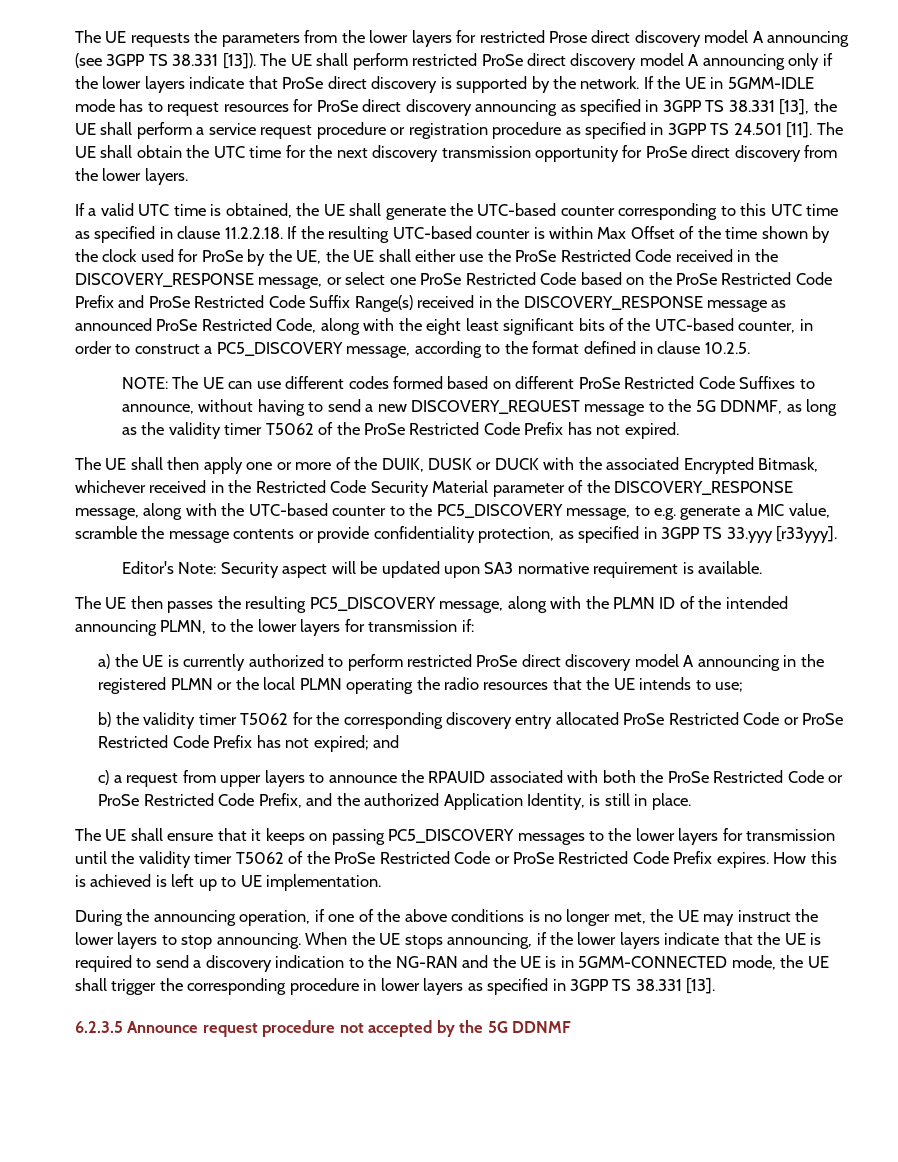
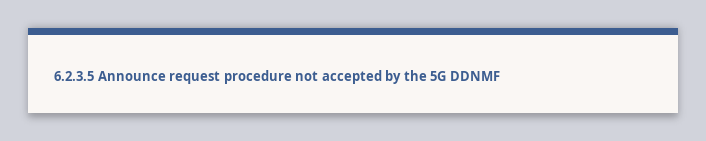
- The UE requests the parameters from the lower layers for restricted Prose direct discovery model A announcing (see 3GPP TS 38.331 [13]). The UE shall perform restricted ProSe direct discovery model A announcing only if the lower layers indicate that ProSe direct discovery is supported by the network. If the UE in 5GMM-IDLE mode has to request resources for ProSe direct discovery announcing as specified in 3GPP TS 38.331 [13], the UE shall perform a service request procedure or registration procedure as specified in 3GPP TS 24.501 [11]. The UE shall obtain the UTC time for the next discovery transmission opportunity for ProSe direct discovery from the lower layers.
- If a valid UTC time is obtained, the UE shall generate the UTC-based counter corresponding to this UTC time as specified in clause 11.2.2.18. If the resulting UTC-based counter is within Max Offset of the time shown by the clock used for ProSe by the UE, the UE shall either use the ProSe Restricted Code received in the DISCOVERY_RESPONSE message, or select one ProSe Restricted Code based on the ProSe Restricted Code Prefix and ProSe Restricted Code Suffix Range(s) received in the DISCOVERY_RESPONSE message as announced ProSe Restricted Code, along with the eight least significant bits of the UTC-based counter, in order to construct a PC5_DISCOVERY message, according to the format defined in clause 10.2.5.
- NOTE: The UE can use different codes formed based on different ProSe Restricted Code Suffixes to announce, without having to send a new DISCOVERY_REQUEST message to the 5G DDNMF, as long as the validity timer T5062 of the ProSe Restricted Code Prefix has not expired.
- The UE shall then apply one or more of the DUIK, DUSK or DUCK with the associated Encrypted Bitmask, whichever received in the Restricted Code Security Material parameter of the DISCOVERY_RESPONSE message, along with the UTC-based counter to the PC5_DISCOVERY message, to e.g. generate a MIC value, scramble the message contents or provide confidentiality protection, as specified in 3GPP TS 33.yyy [r33yyy].
- Editor's Note: Security aspect will be updated upon SA3 normative requirement is available.
- The UE then passes the resulting PC5_DISCOVERY message, along with the PLMN ID of the intended announcing PLMN, to the lower layers for transmission if:
- a) the UE is currently authorized to perform restricted ProSe direct discovery model A announcing in the registered PLMN or the local PLMN operating the radio resources that the UE intends to use;
- b) the validity timer T5062 for the corresponding discovery entry allocated ProSe Restricted Code or ProSe Restricted Code Prefix has not expired; and
- c) a request from upper layers to announce the RPAUID associated with both the ProSe Restricted Code or ProSe Restricted Code Prefix, and the authorized Application Identity, is still in place.
- The UE shall ensure that it keeps on passing PC5_DISCOVERY messages to the lower layers for transmission until the validity timer T5062 of the ProSe Restricted Code or ProSe Restricted Code Prefix expires. How this is achieved is left up to UE implementation.
- During the announcing operation, if one of the above conditions is no longer met, the UE may instruct the lower layers to stop announcing. When the UE stops announcing, if the lower layers indicate that the UE is required to send a discovery indication to the NG-RAN and the UE is in 5GMM-CONNECTED mode, the UE shall trigger the corresponding procedure in lower layers as specified in 3GPP TS 38.331 [13].

